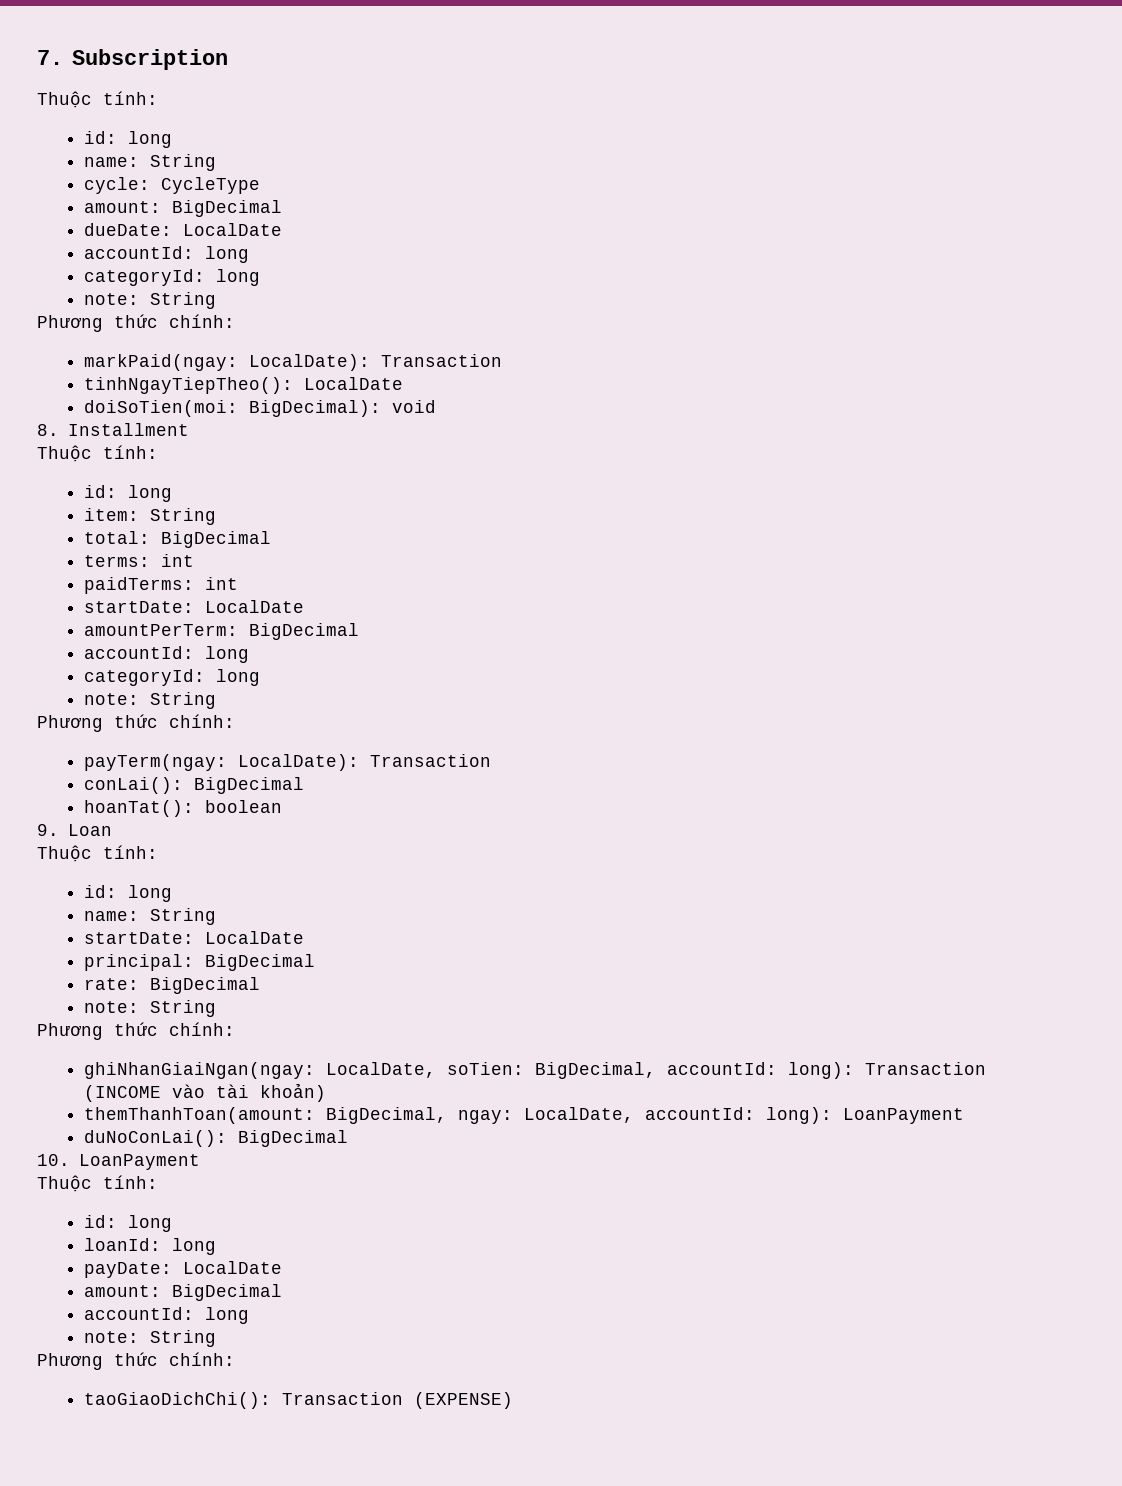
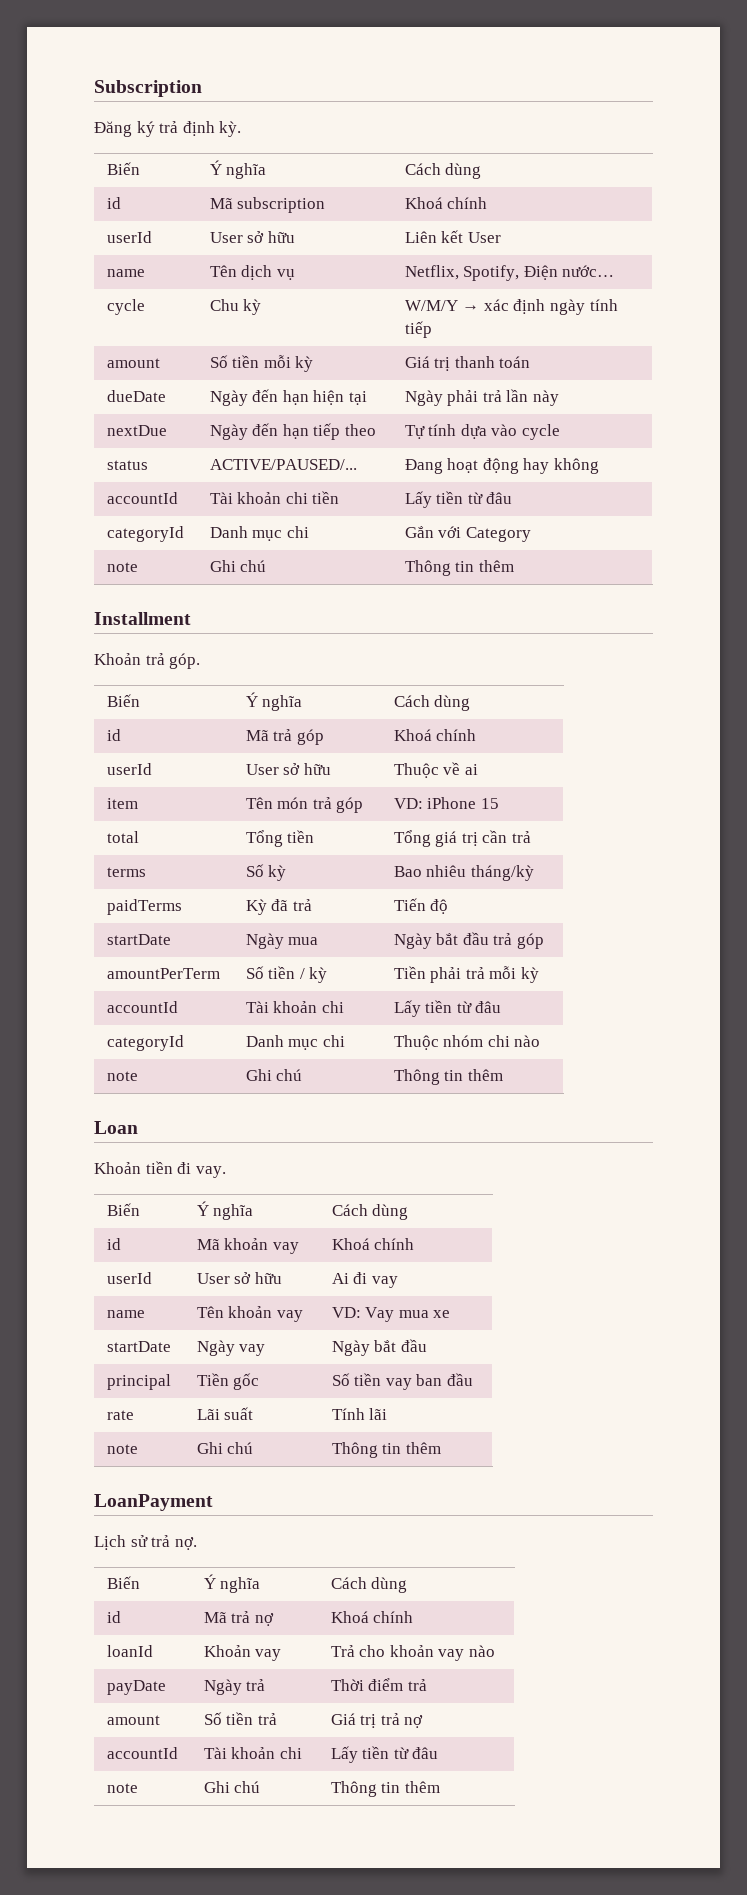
- 7. Subscription
- Thuộc tính:
- id: long
- name: String
- cycle: CycleType
- amount: BigDecimal
- dueDate: LocalDate
- accountId: long
- categoryId: long
- note: String
- Phương thức chính:
- markPaid(ngay: LocalDate): Transaction
- tinhNgayTiepTheo(): LocalDate
- doiSoTien(moi: BigDecimal): void
- 8. Installment
- Thuộc tính:
- id: long
- item: String
- total: BigDecimal
- terms: int
- paidTerms: int
- startDate: LocalDate
- amountPerTerm: BigDecimal
- accountId: long
- categoryId: long
- note: String
- Phương thức chính:
- payTerm(ngay: LocalDate): Transaction
- conLai(): BigDecimal
- hoanTat(): boolean
- 9. Loan
- Thuộc tính:
- id: long
- name: String
- startDate: LocalDate
- principal: BigDecimal
- rate: BigDecimal
- note: String
- Phương thức chính:
- ghiNhanGiaiNgan(ngay: LocalDate, soTien: BigDecimal, accountId: long): Transaction (INCOME vào tài khoản)
- themThanhToan(amount: BigDecimal, ngay: LocalDate, accountId: long): LoanPayment
- duNoConLai(): BigDecimal
- 10. LoanPayment
- Thuộc tính:
- id: long
- loanId: long
- payDate: LocalDate
- amount: BigDecimal
- accountId: long
- note: String
- Phương thức chính:
- taoGiaoDichChi(): Transaction (EXPENSE)
+ Subscription
+ Đăng ký trả định kỳ.
+ Biến | Ý nghĩa | Cách dùng
+ id | Mã subscription | Khoá chính
+ userId | User sở hữu | Liên kết User
+ name | Tên dịch vụ | Netflix, Spotify, Điện nước…
+ cycle | Chu kỳ | W/M/Y → xác định ngày tính tiếp
+ amount | Số tiền mỗi kỳ | Giá trị thanh toán
+ dueDate | Ngày đến hạn hiện tại | Ngày phải trả lần này
+ nextDue | Ngày đến hạn tiếp theo | Tự tính dựa vào cycle
+ status | ACTIVE/PAUSED/... | Đang hoạt động hay không
+ accountId | Tài khoản chi tiền | Lấy tiền từ đâu
+ categoryId | Danh mục chi | Gắn với Category
+ note | Ghi chú | Thông tin thêm
+ Installment
+ Khoản trả góp.
+ Biến | Ý nghĩa | Cách dùng
+ id | Mã trả góp | Khoá chính
+ userId | User sở hữu | Thuộc về ai
+ item | Tên món trả góp | VD: iPhone 15
+ total | Tổng tiền | Tổng giá trị cần trả
+ terms | Số kỳ | Bao nhiêu tháng/kỳ
+ paidTerms | Kỳ đã trả | Tiến độ
+ startDate | Ngày mua | Ngày bắt đầu trả góp
+ amountPerTerm | Số tiền / kỳ | Tiền phải trả mỗi kỳ
+ accountId | Tài khoản chi | Lấy tiền từ đâu
+ categoryId | Danh mục chi | Thuộc nhóm chi nào
+ note | Ghi chú | Thông tin thêm
+ Loan
+ Khoản tiền đi vay.
+ Biến | Ý nghĩa | Cách dùng
+ id | Mã khoản vay | Khoá chính
+ userId | User sở hữu | Ai đi vay
+ name | Tên khoản vay | VD: Vay mua xe
+ startDate | Ngày vay | Ngày bắt đầu
+ principal | Tiền gốc | Số tiền vay ban đầu
+ rate | Lãi suất | Tính lãi
+ note | Ghi chú | Thông tin thêm
+ LoanPayment
+ Lịch sử trả nợ.
+ Biến | Ý nghĩa | Cách dùng
+ id | Mã trả nợ | Khoá chính
+ loanId | Khoản vay | Trả cho khoản vay nào
+ payDate | Ngày trả | Thời điểm trả
+ amount | Số tiền trả | Giá trị trả nợ
+ accountId | Tài khoản chi | Lấy tiền từ đâu
+ note | Ghi chú | Thông tin thêm

